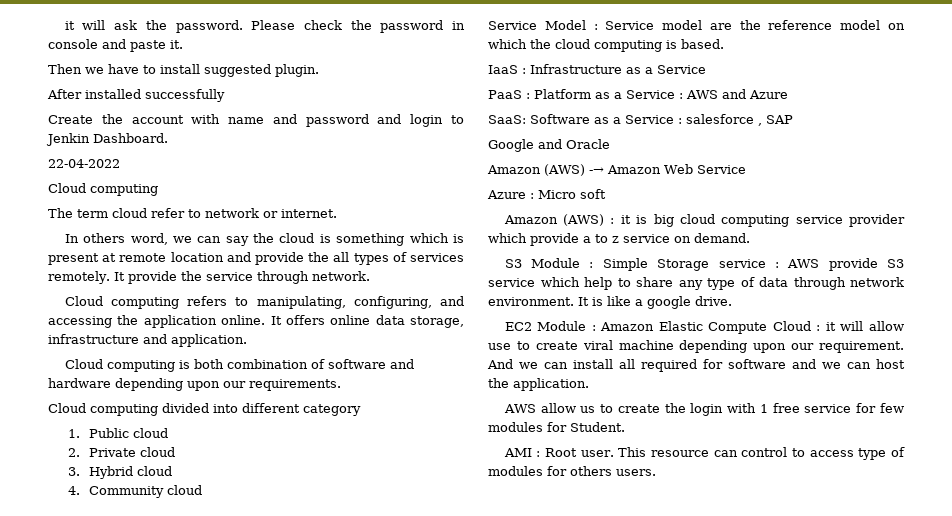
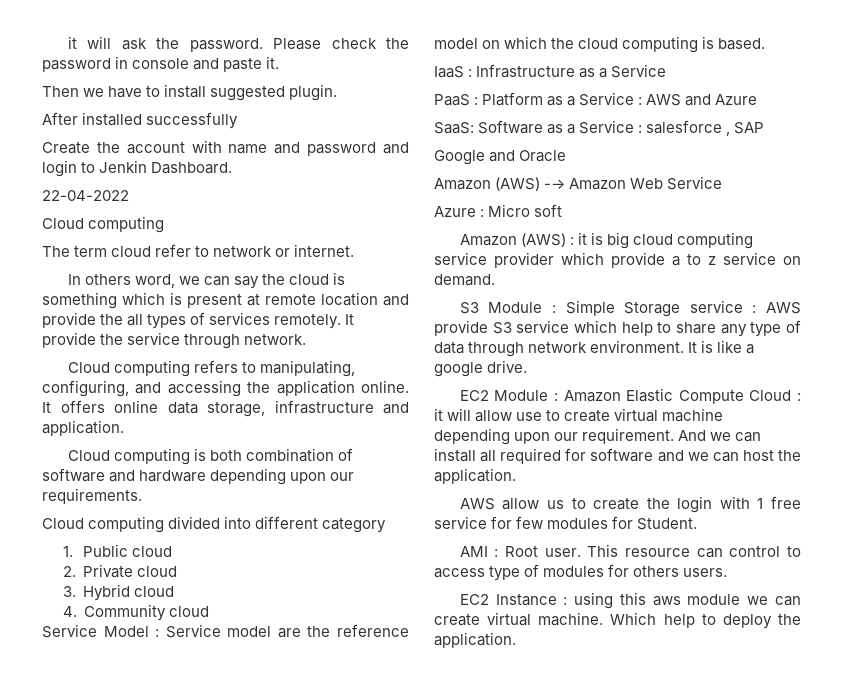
- EC2 Module : Amazon Elastic Compute Cloud : it will allow use to create viral machine depending upon our requirement.
+ EC2 Module : Amazon Elastic Compute Cloud : it will allow use to create virtual machine depending upon our requirement.
+ EC2 Instance : using this aws module we can create virtual machine. Which help to deploy the application.

